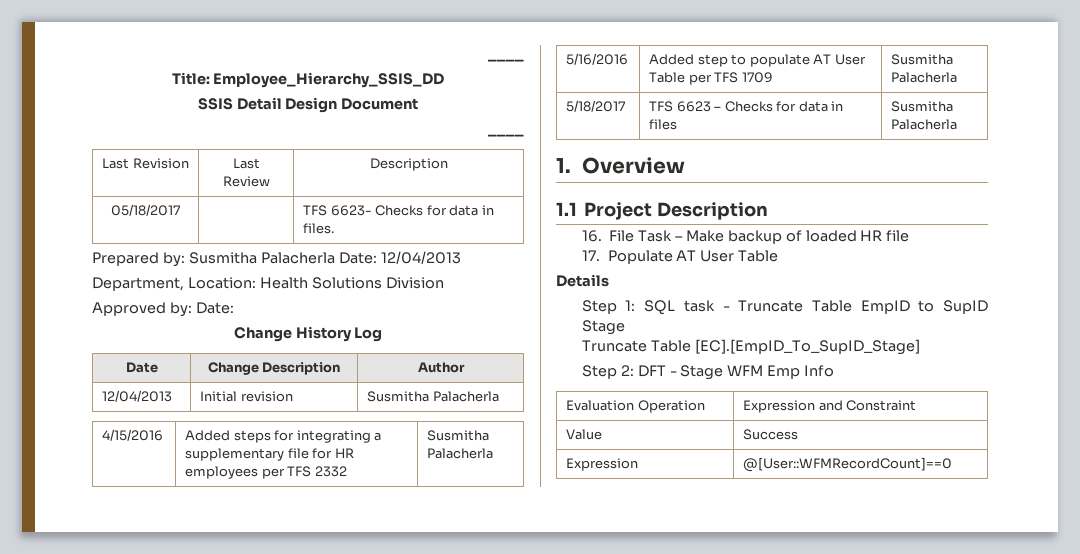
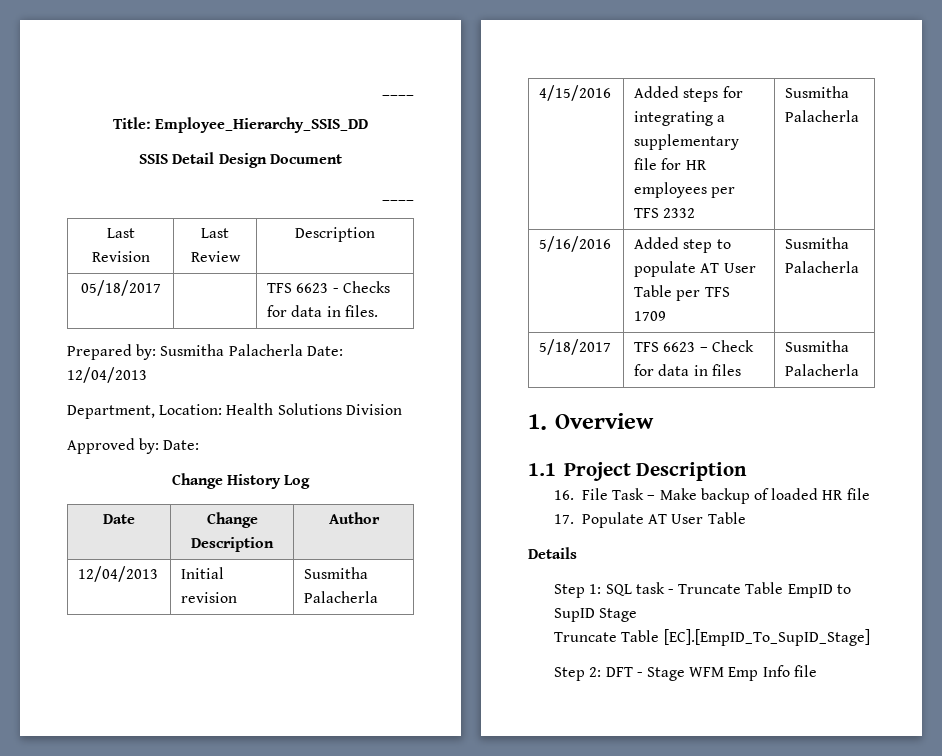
- 05/18/2017 | | TFS 6623- Checks for data in files.
+ 05/18/2017 | | TFS 6623 - Checks for data in files.
- 5/18/2017 | TFS 6623 – Checks for data in files | Susmitha Palacherla
+ 5/18/2017 | TFS 6623 – Check for data in files | Susmitha Palacherla
- Step 2: DFT - Stage WFM Emp Info
- Evaluation Operation | Expression and Constraint
- Value | Success
- Expression | @[User::WFMRecordCount]==0
+ Step 2: DFT - Stage WFM Emp Info file

